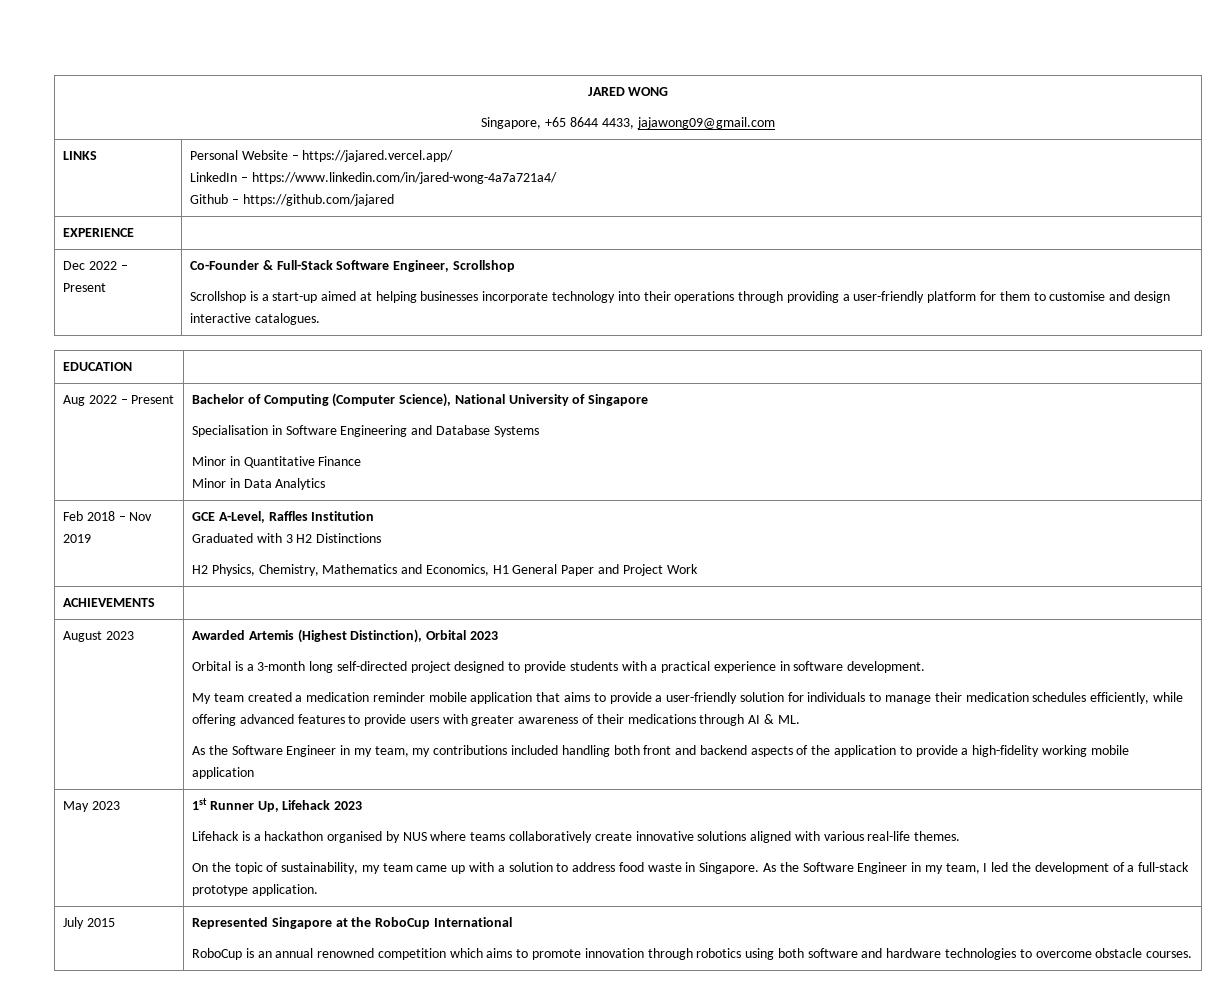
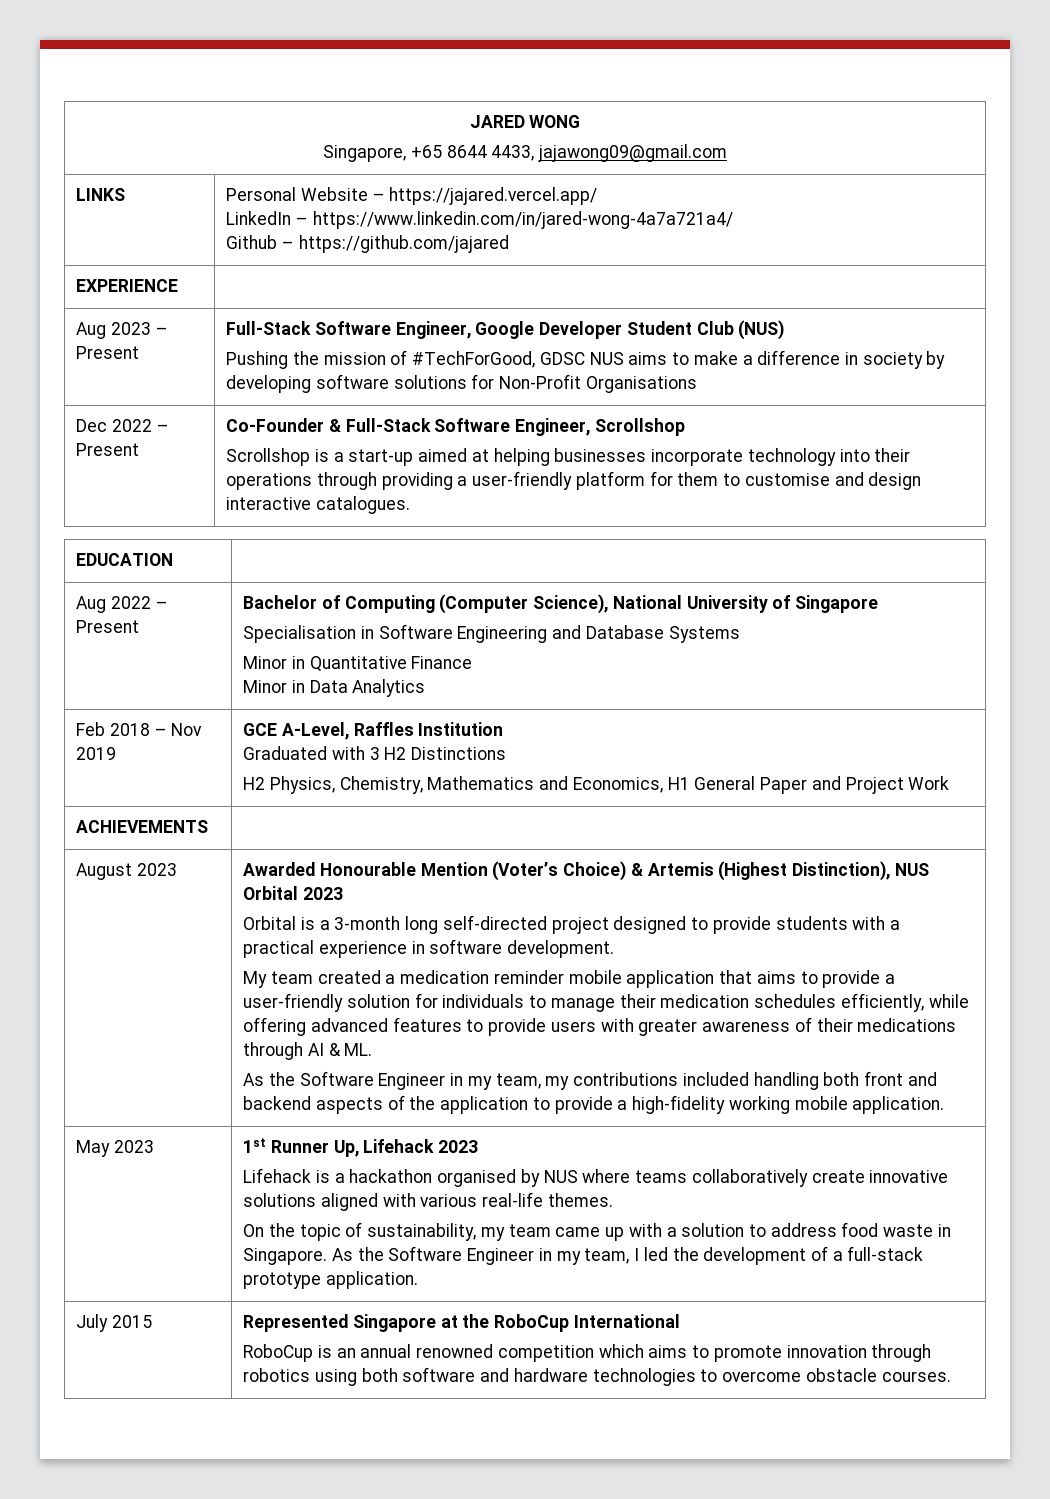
+ Aug 2023 – Present | Full-Stack Software Engineer, Google Developer Student Club (NUS)
+ Pushing the mission of #TechForGood, GDSC NUS aims to make a difference in society by developing software solutions for Non-Profit Organisations
- Awarded Artemis (Highest Distinction), Orbital 2023
+ Awarded Honourable Mention (Voter’s Choice) & Artemis (Highest Distinction), NUS Orbital 2023
- As the Software Engineer in my team, my contributions included handling both front and backend aspects of the application to provide a high-fidelity working mobile application
+ As the Software Engineer in my team, my contributions included handling both front and backend aspects of the application to provide a high-fidelity working mobile application.

